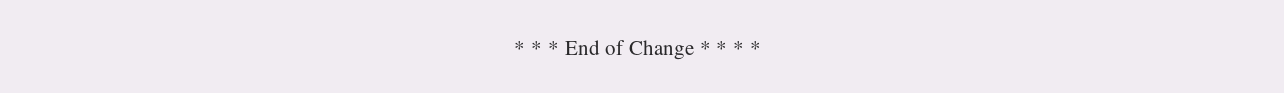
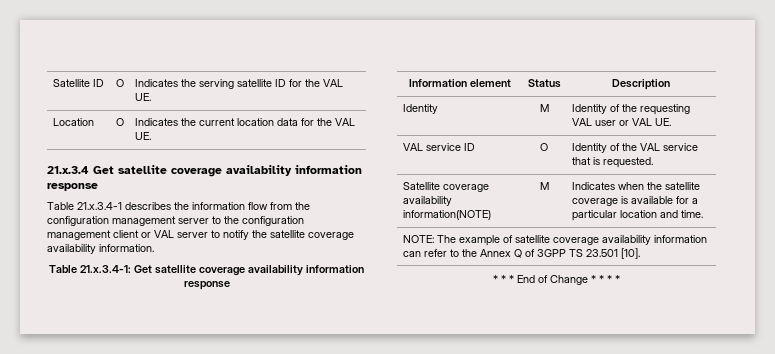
+ Satellite ID | O | Indicates the serving satellite ID for the VAL UE.
+ Location | O | Indicates the current location data for the VAL UE.
+ 21.x.3.4 Get satellite coverage availability information response
+ Table 21.x.3.4-1 describes the information flow from the configuration management server to the configuration management client or VAL server to notify the satellite coverage availability information.
+ Table 21.x.3.4-1: Get satellite coverage availability information response
+ Information element | Status | Description
+ Identity | M | Identity of the requesting VAL user or VAL UE.
+ VAL service ID | O | Identity of the VAL service that is requested.
+ Satellite coverage availability information(NOTE) | M | Indicates when the satellite coverage is available for a particular location and time.
+ NOTE: The example of satellite coverage availability information can refer to the Annex Q of 3GPP TS 23.501 [10].

